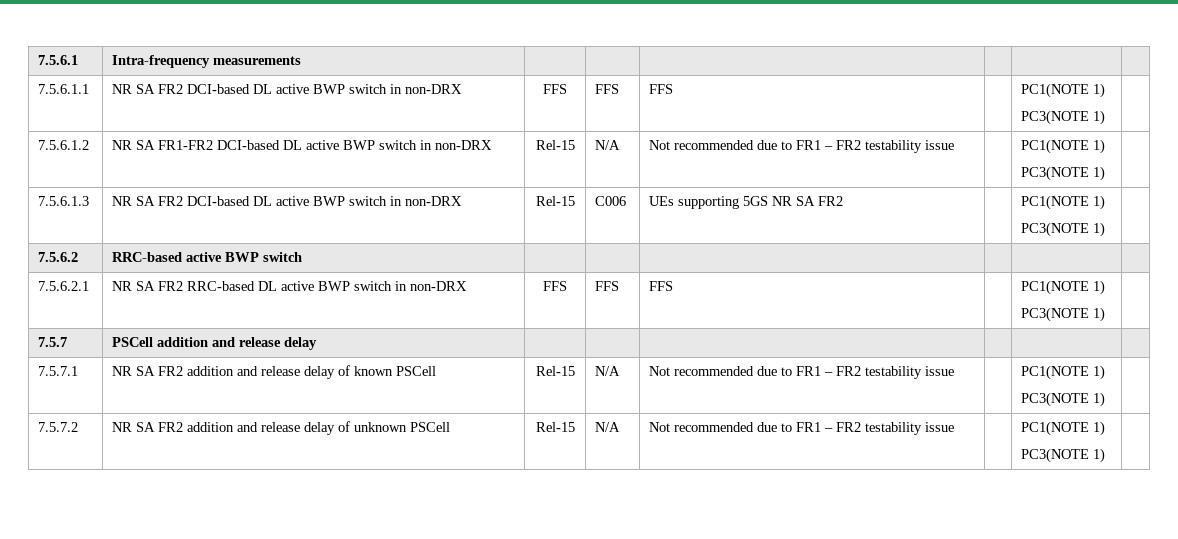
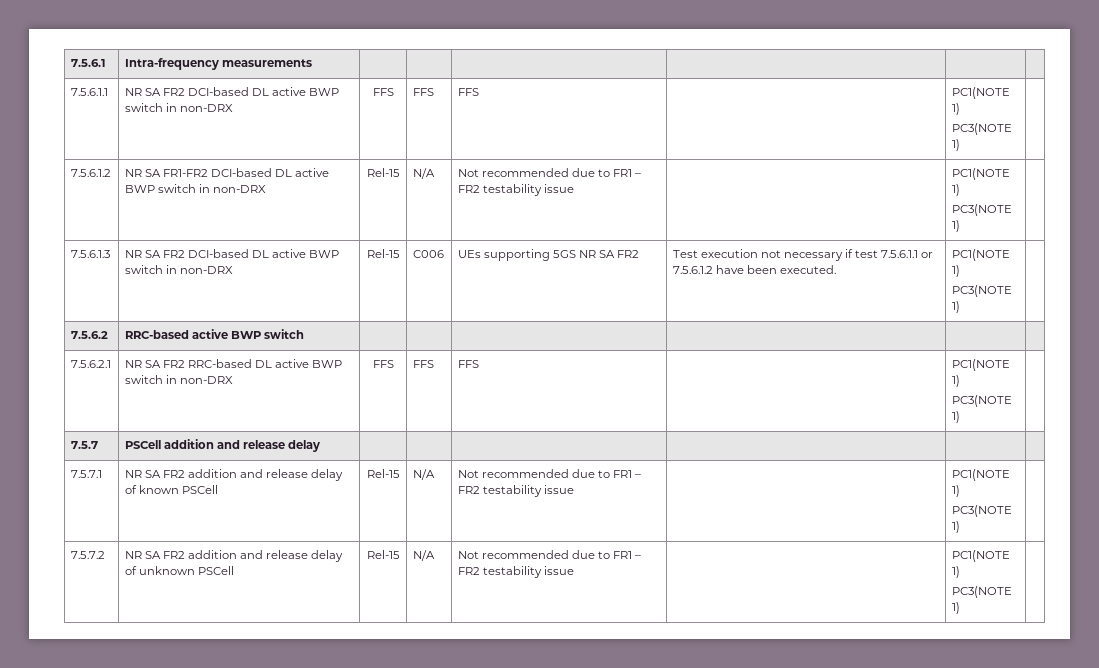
- 7.5.6.1.3 | NR SA FR2 DCI-based DL active BWP switch in non-DRX | Rel-15 | C006 | UEs supporting 5GS NR SA FR2 | | PC1(NOTE 1)
+ 7.5.6.1.3 | NR SA FR2 DCI-based DL active BWP switch in non-DRX | Rel-15 | C006 | UEs supporting 5GS NR SA FR2 | Test execution not necessary if test 7.5.6.1.1 or 7.5.6.1.2 have been executed. | PC1(NOTE 1)

